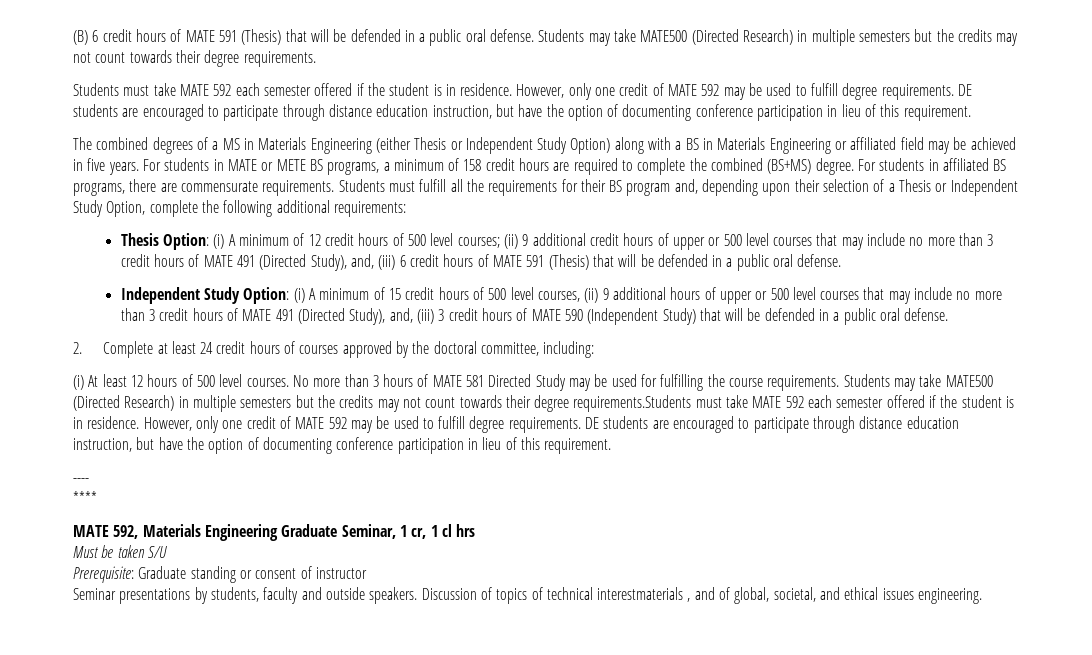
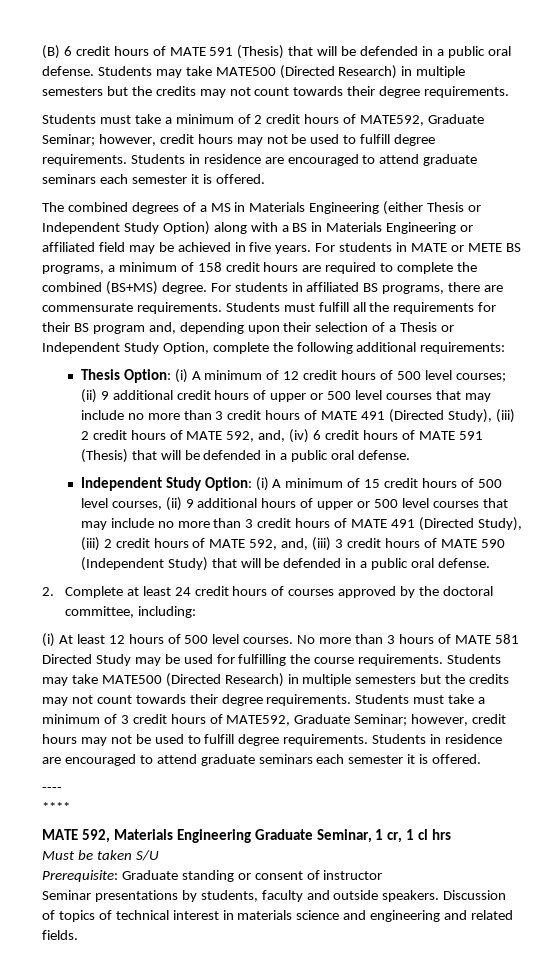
- Students must take MATE 592 each semester offered if the student is in residence. However, only one credit of MATE 592 may be used to fulfill degree requirements. DE students are encouraged to participate through distance education instruction, but have the option of documenting conference participation in lieu of this requirement.
+ Students must take a minimum of 2 credit hours of MATE592, Graduate Seminar; however, credit hours may not be used to fulfill degree requirements. Students in residence are encouraged to attend graduate seminars each semester it is offered.
- Thesis Option: (i) A minimum of 12 credit hours of 500 level courses; (ii) 9 additional credit hours of upper or 500 level courses that may include no more than 3 credit hours of MATE 491 (Directed Study), and, (iii) 6 credit hours of MATE 591 (Thesis) that will be defended in a public oral defense.
+ Thesis Option: (i) A minimum of 12 credit hours of 500 level courses; (ii) 9 additional credit hours of upper or 500 level courses that may include no more than 3 credit hours of MATE 491 (Directed Study), (iii) 2 credit hours of MATE 592, and, (iv) 6 credit hours of MATE 591 (Thesis) that will be defended in a public oral defense.
- Independent Study Option: (i) A minimum of 15 credit hours of 500 level courses, (ii) 9 additional hours of upper or 500 level courses that may include no more than 3 credit hours of MATE 491 (Directed Study), and, (iii) 3 credit hours of MATE 590 (Independent Study) that will be defended in a public oral defense.
+ Independent Study Option: (i) A minimum of 15 credit hours of 500 level courses, (ii) 9 additional hours of upper or 500 level courses that may include no more than 3 credit hours of MATE 491 (Directed Study), (iii) 2 credit hours of MATE 592, and, (iii) 3 credit hours of MATE 590 (Independent Study) that will be defended in a public oral defense.
- Students may take MATE500 (Directed Research) in multiple semesters but the credits may not count towards their degree requirements.Students must take MATE 592 each semester offered if the student is in residence. However, only one credit of MATE 592 may be used to fulfill degree requirements. DE students are encouraged to participate through distance education instruction, but have the option of documenting conference participation in lieu of this requirement.
+ Students may take MATE500 (Directed Research) in multiple semesters but the credits may not count towards their degree requirements. Students must take a minimum of 3 credit hours of MATE592, Graduate Seminar; however, credit hours may not be used to fulfill degree requirements. Students in residence are encouraged to attend graduate seminars each semester it is offered.
- Discussion of topics of technical interestmaterials , and of global, societal, and ethical issues engineering.
+ Discussion of topics of technical interest in materials science and engineering and related fields.

